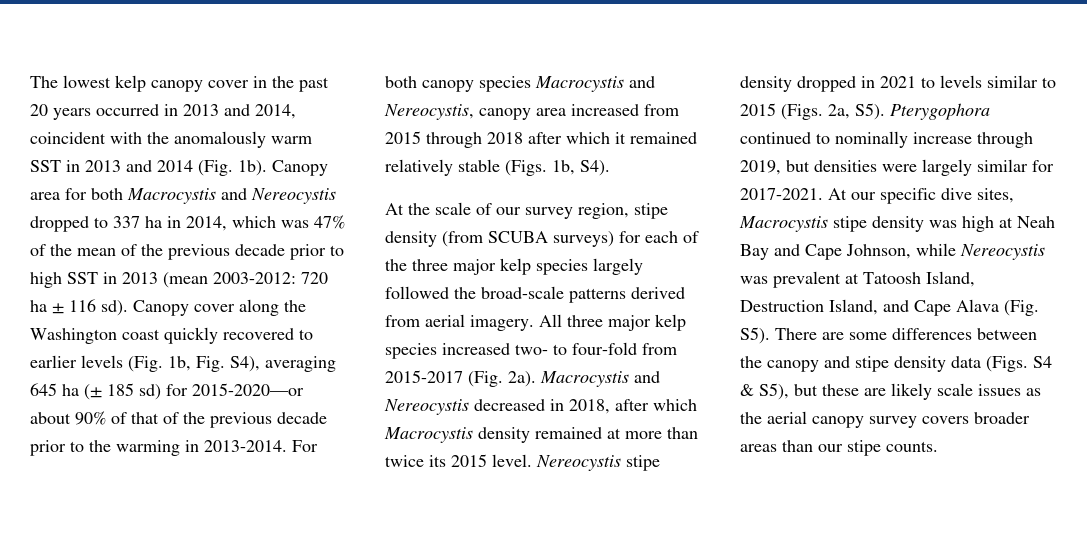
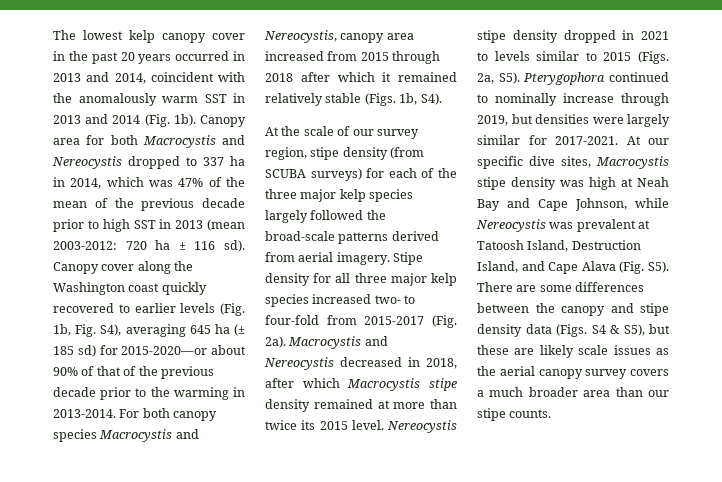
- All three major kelp species increased two- to four-fold from 2015-2017 (Fig. 2a).
+ Stipe density for all three major kelp species increased two- to four-fold from 2015-2017 (Fig. 2a).
- Macrocystis and Nereocystis decreased in 2018, after which Macrocystis density remained at more than twice its 2015 level.
+ Macrocystis and Nereocystis decreased in 2018, after which Macrocystis stipe density remained at more than twice its 2015 level.
- At our specific dive sites, Macrocystis stipe density was high at Neah Bay and Cape Johnson, while Nereocystis was prevalent at Tatoosh Island, Destruction Island, and Cape Alava (Fig. S5). There are some differences between the canopy and stipe density data (Figs. S4 & S5), but these are likely scale issues as the aerial canopy survey covers broader areas than our stipe counts.
+ At our specific dive sites, Macrocystis stipe density was high at Neah Bay and Cape Johnson, while Nereocystis was prevalent at Tatoosh Island, Destruction Island, and Cape Alava (Fig. S5). There are some differences between the canopy and stipe density data (Figs. S4 & S5), but these are likely scale issues as the aerial canopy survey covers a much broader area than our stipe counts.

